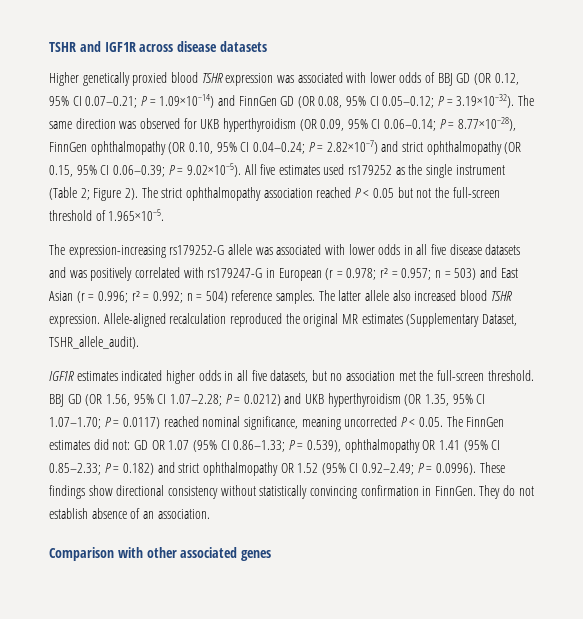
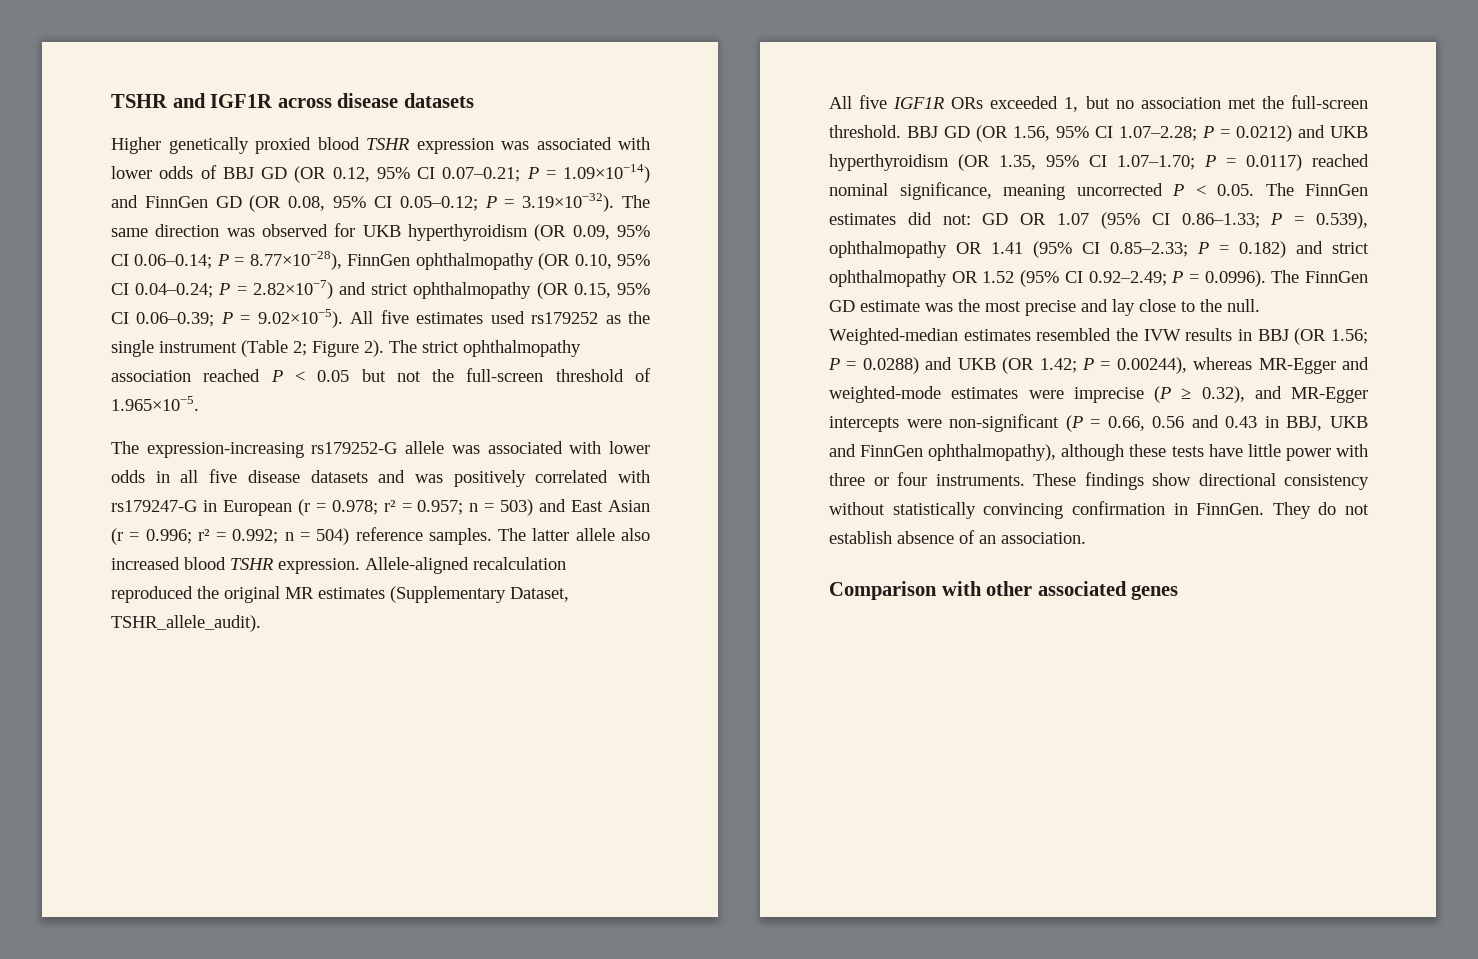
- IGF1R estimates indicated higher odds in all five datasets, but no association met the full-screen threshold.
+ All five IGF1R ORs exceeded 1, but no association met the full-screen threshold.
- P = 0.0996). These findings show directional consistency without statistically convincing confirmation in FinnGen.
+ P = 0.0996). The FinnGen GD estimate was the most precise and lay close to the null. Weighted-median estimates resembled the IVW results in BBJ (OR 1.56; P = 0.0288) and UKB (OR 1.42; P = 0.00244), whereas MR-Egger and weighted-mode estimates were imprecise (P ≥ 0.32), and MR-Egger intercepts were non-significant (P = 0.66, 0.56 and 0.43 in BBJ, UKB and FinnGen ophthalmopathy), although these tests have little power with three or four instruments. These findings show directional consistency without statistically convincing confirmation in FinnGen.

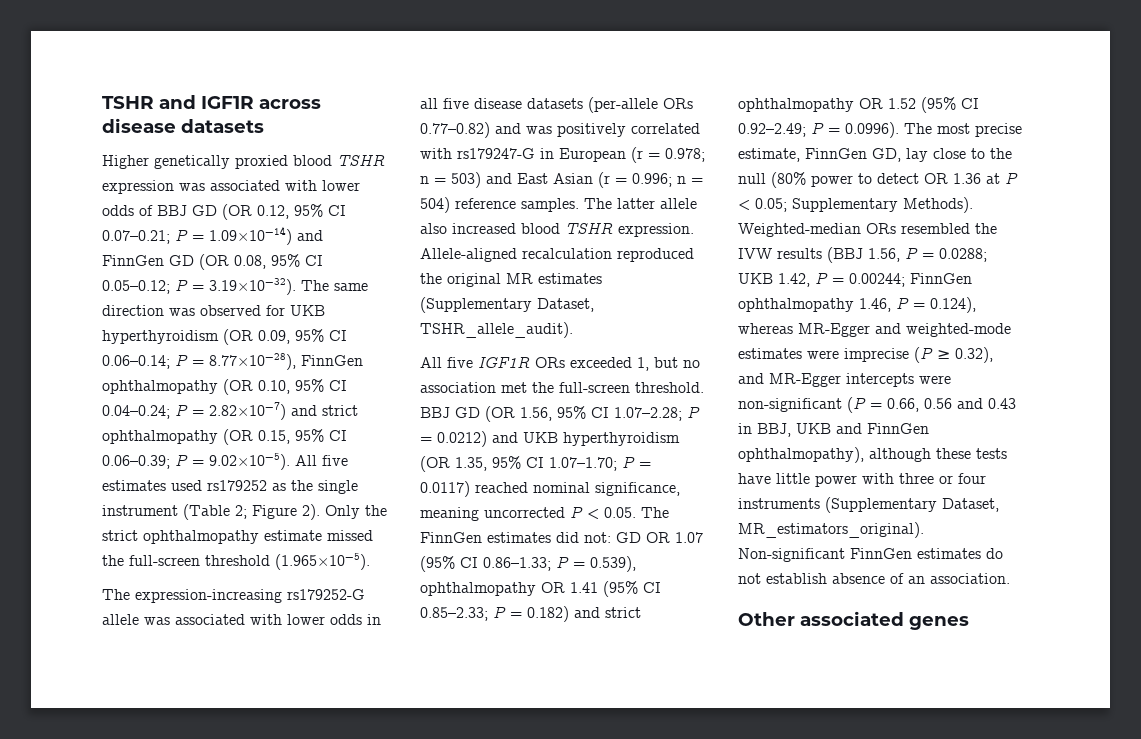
- The strict ophthalmopathy association reached P < 0.05 but not the full-screen threshold of 1.965×10−5.
+ Only the strict ophthalmopathy estimate missed the full-screen threshold (1.965×10−5).
- The expression-increasing rs179252-G allele was associated with lower odds in all five disease datasets and was positively correlated with rs179247-G in European (r = 0.978; r² = 0.957; n = 503) and East Asian (r = 0.996; r² = 0.992; n = 504) reference samples.
+ The expression-increasing rs179252-G allele was associated with lower odds in all five disease datasets (per-allele ORs 0.77–0.82) and was positively correlated with rs179247-G in European (r = 0.978; n = 503) and East Asian (r = 0.996; n = 504) reference samples.
- P = 0.0996). The FinnGen GD estimate was the most precise and lay close to the null. Weighted-median estimates resembled the IVW results in BBJ (OR 1.56; P = 0.0288) and UKB (OR 1.42; P = 0.00244), whereas MR-Egger and weighted-mode estimates were imprecise (P ≥ 0.32), and MR-Egger intercepts were non-significant (P = 0.66, 0.56 and 0.43 in BBJ, UKB and FinnGen ophthalmopathy), although these tests have little power with three or four instruments. These findings show directional consistency without statistically convincing confirmation in FinnGen. They do not establish absence of an association.
+ P = 0.0996). The most precise estimate, FinnGen GD, lay close to the null (80% power to detect OR 1.36 at P < 0.05; Supplementary Methods). Weighted-median ORs resembled the IVW results (BBJ 1.56, P = 0.0288; UKB 1.42, P = 0.00244; FinnGen ophthalmopathy 1.46, P = 0.124), whereas MR-Egger and weighted-mode estimates were imprecise (P ≥ 0.32), and MR-Egger intercepts were non-significant (P = 0.66, 0.56 and 0.43 in BBJ, UKB and FinnGen ophthalmopathy), although these tests have little power with three or four instruments (Supplementary Dataset, MR_estimators_original). Non-significant FinnGen estimates do not establish absence of an association.
- Comparison with other associated genes
+ Other associated genes

